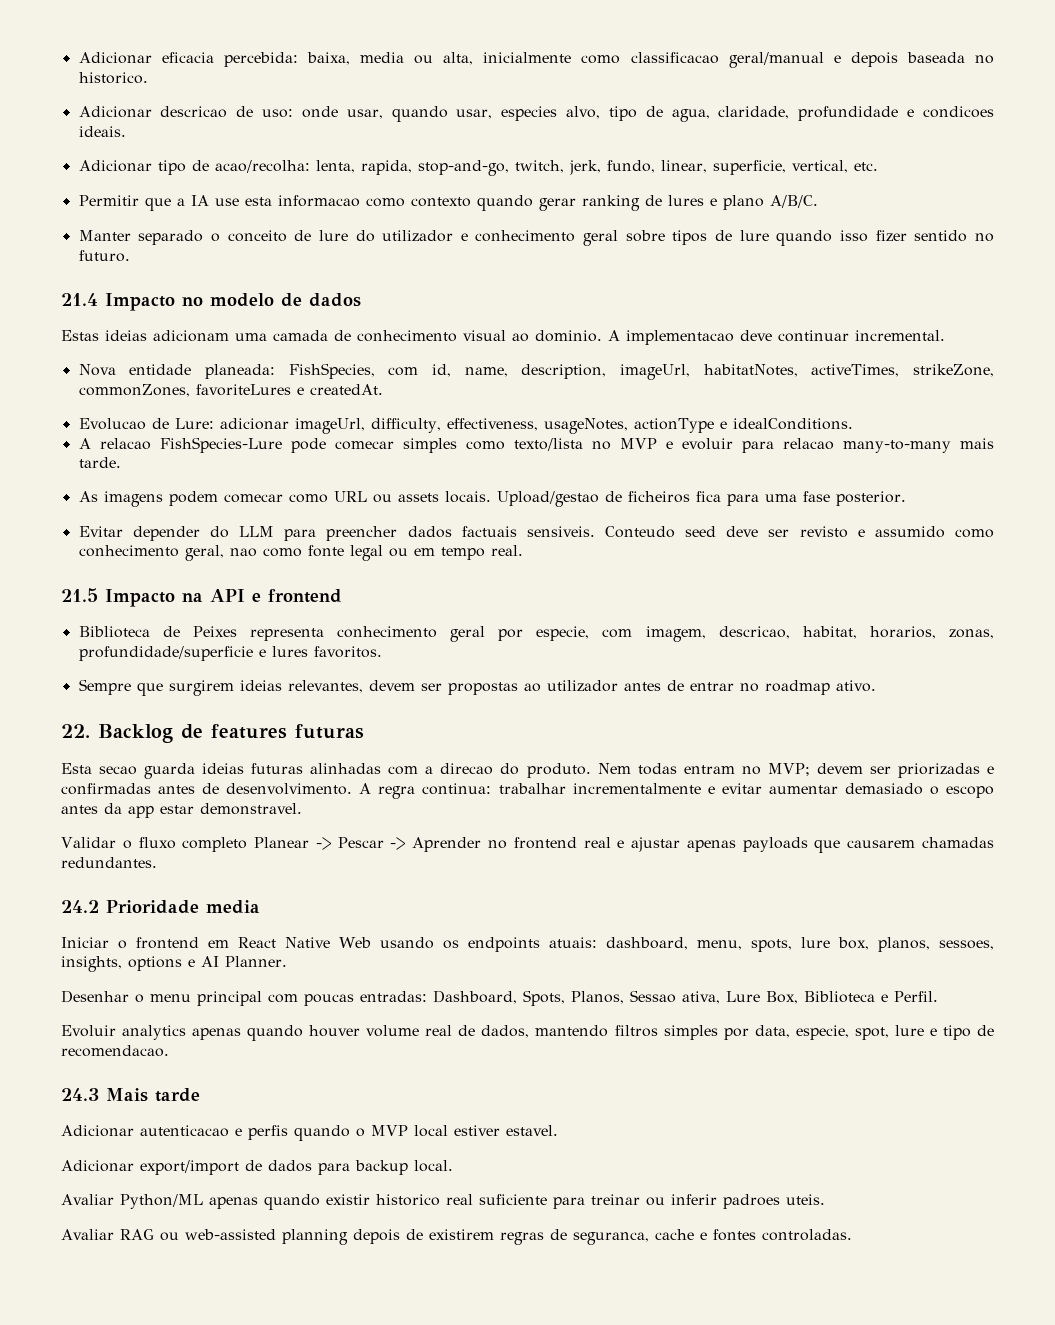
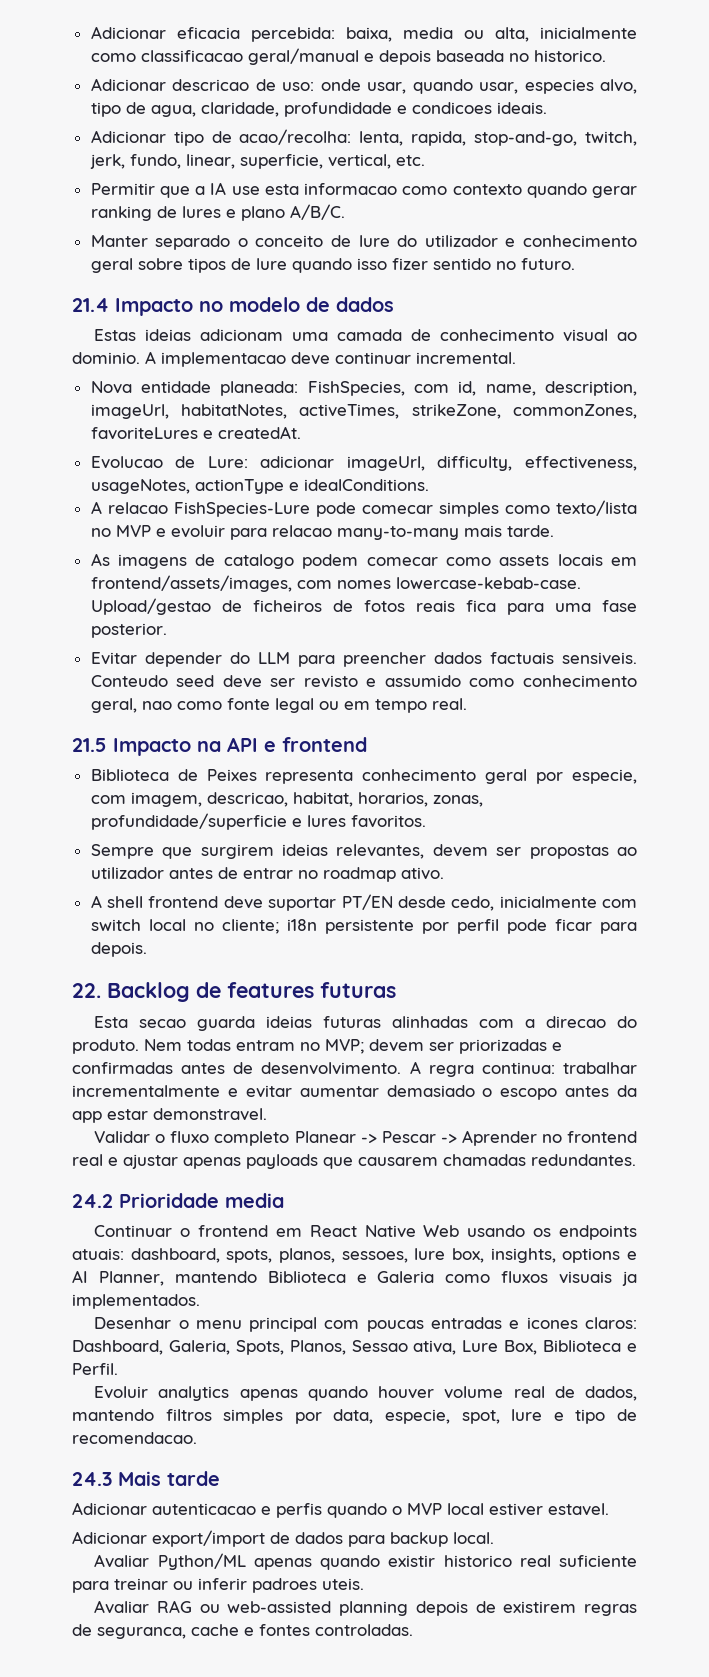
- As imagens podem comecar como URL ou assets locais. Upload/gestao de ficheiros fica para uma fase posterior.
+ As imagens de catalogo podem comecar como assets locais em frontend/assets/images, com nomes lowercase-kebab-case. Upload/gestao de ficheiros de fotos reais fica para uma fase posterior.
+ A shell frontend deve suportar PT/EN desde cedo, inicialmente com switch local no cliente; i18n persistente por perfil pode ficar para depois.
- Iniciar o frontend em React Native Web usando os endpoints atuais: dashboard, menu, spots, lure box, planos, sessoes, insights, options e AI Planner.
+ Continuar o frontend em React Native Web usando os endpoints atuais: dashboard, spots, planos, sessoes, lure box, insights, options e AI Planner, mantendo Biblioteca e Galeria como fluxos visuais ja implementados.
- Desenhar o menu principal com poucas entradas: Dashboard, Spots, Planos, Sessao ativa, Lure Box, Biblioteca e Perfil.
+ Desenhar o menu principal com poucas entradas e icones claros: Dashboard, Galeria, Spots, Planos, Sessao ativa, Lure Box, Biblioteca e Perfil.

